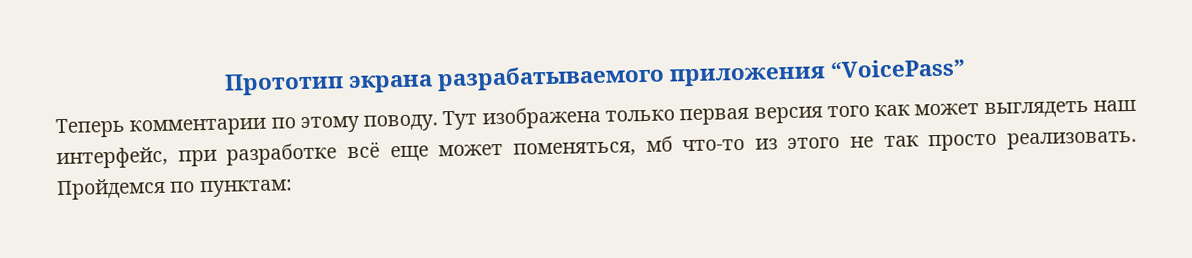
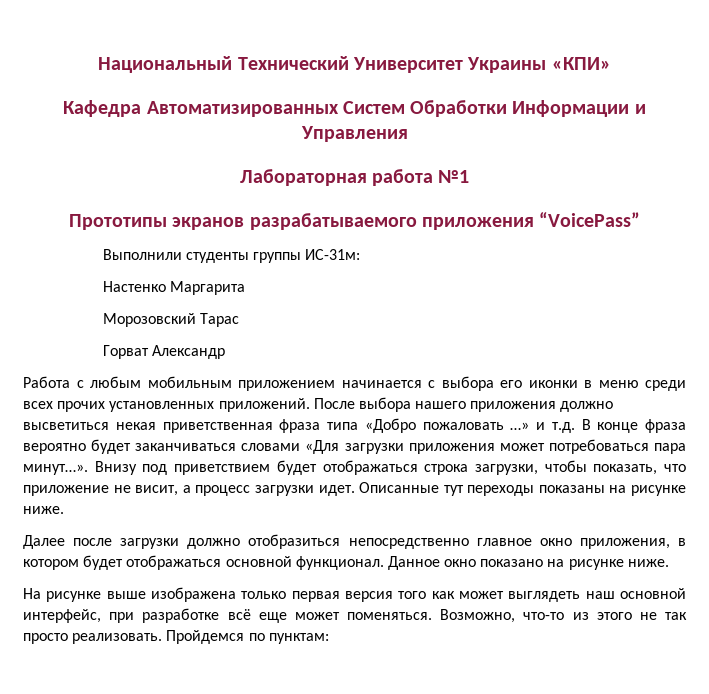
- Прототип экрана разрабатываемого приложения “VoicePass”
- Теперь комментарии по этому поводу. Тут изображена только первая версия того как может выглядеть наш интерфейс, при разработке всё еще может поменяться, мб что-то из этого не так просто реализовать.
+ Национальный Технический Университет Украины «КПИ»
+ Кафедра Автоматизированных Систем Обработки Информации и Управления
+ Лабораторная работа №1
+ Прототипы экранов разрабатываемого приложения “VoicePass”
+ Выполнили студенты группы ИС-31м:
+ Настенко Маргарита
+ Морозовский Тарас
+ Горват Александр
+ Работа с любым мобильным приложением начинается с выбора его иконки в меню среди всех прочих установленных приложений. После выбора нашего приложения должно высветиться некая приветственная фраза типа «Добро пожаловать …» и т.д. В конце фраза вероятно будет заканчиваться словами «Для загрузки приложения может потребоваться пара минут…». Внизу под приветствием будет отображаться строка загрузки, чтобы показать, что приложение не висит, а процесс загрузки идет. Описанные тут переходы показаны на рисунке ниже.
+ Далее после загрузки должно отобразиться непосредственно главное окно приложения, в котором будет отображаться основной функционал. Данное окно показано на рисунке ниже.
+ На рисунке выше изображена только первая версия того как может выглядеть наш основной интерфейс, при разработке всё еще может поменяться. Возможно, что-то из этого не так просто реализовать.

